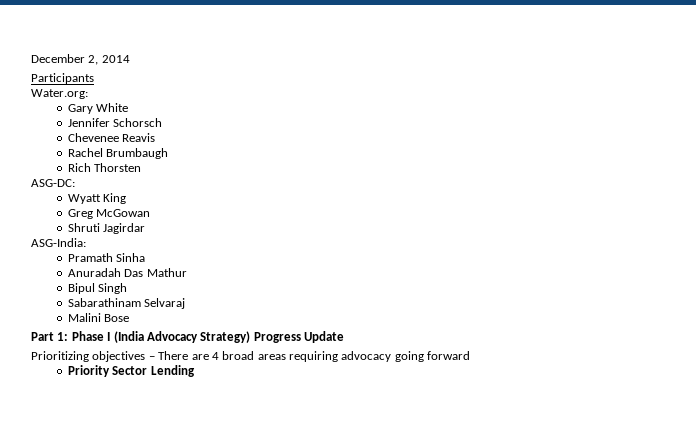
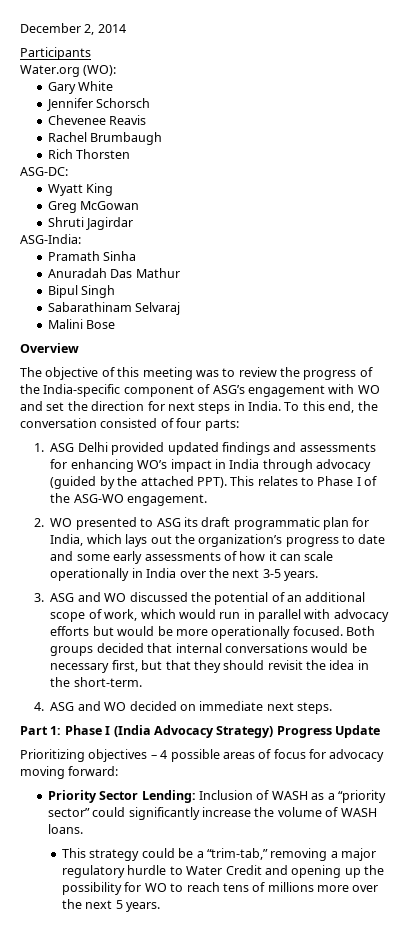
- Water.org:
+ Water.org (WO):
+ Overview
+ The objective of this meeting was to review the progress of the India-specific component of ASG’s engagement with WO and set the direction for next steps in India. To this end, the conversation consisted of four parts:
+ 1. ASG Delhi provided updated findings and assessments for enhancing WO’s impact in India through advocacy (guided by the attached PPT). This relates to Phase I of the ASG-WO engagement.
+ 2. WO presented to ASG its draft programmatic plan for India, which lays out the organization’s progress to date and some early assessments of how it can scale operationally in India over the next 3-5 years.
+ 3. ASG and WO discussed the potential of an additional scope of work, which would run in parallel with advocacy efforts but would be more operationally focused. Both groups decided that internal conversations would be necessary first, but that they should revisit the idea in the short-term.
+ 4. ASG and WO decided on immediate next steps.
- Prioritizing objectives – There are 4 broad areas requiring advocacy going forward
- Priority Sector Lending
+ Prioritizing objectives – 4 possible areas of focus for advocacy moving forward:
+ Priority Sector Lending: Inclusion of WASH as a “priority sector” could significantly increase the volume of WASH loans.
+ This strategy could be a “trim-tab,” removing a major regulatory hurdle to Water Credit and opening up the possibility for WO to reach tens of millions more over the next 5 years.

